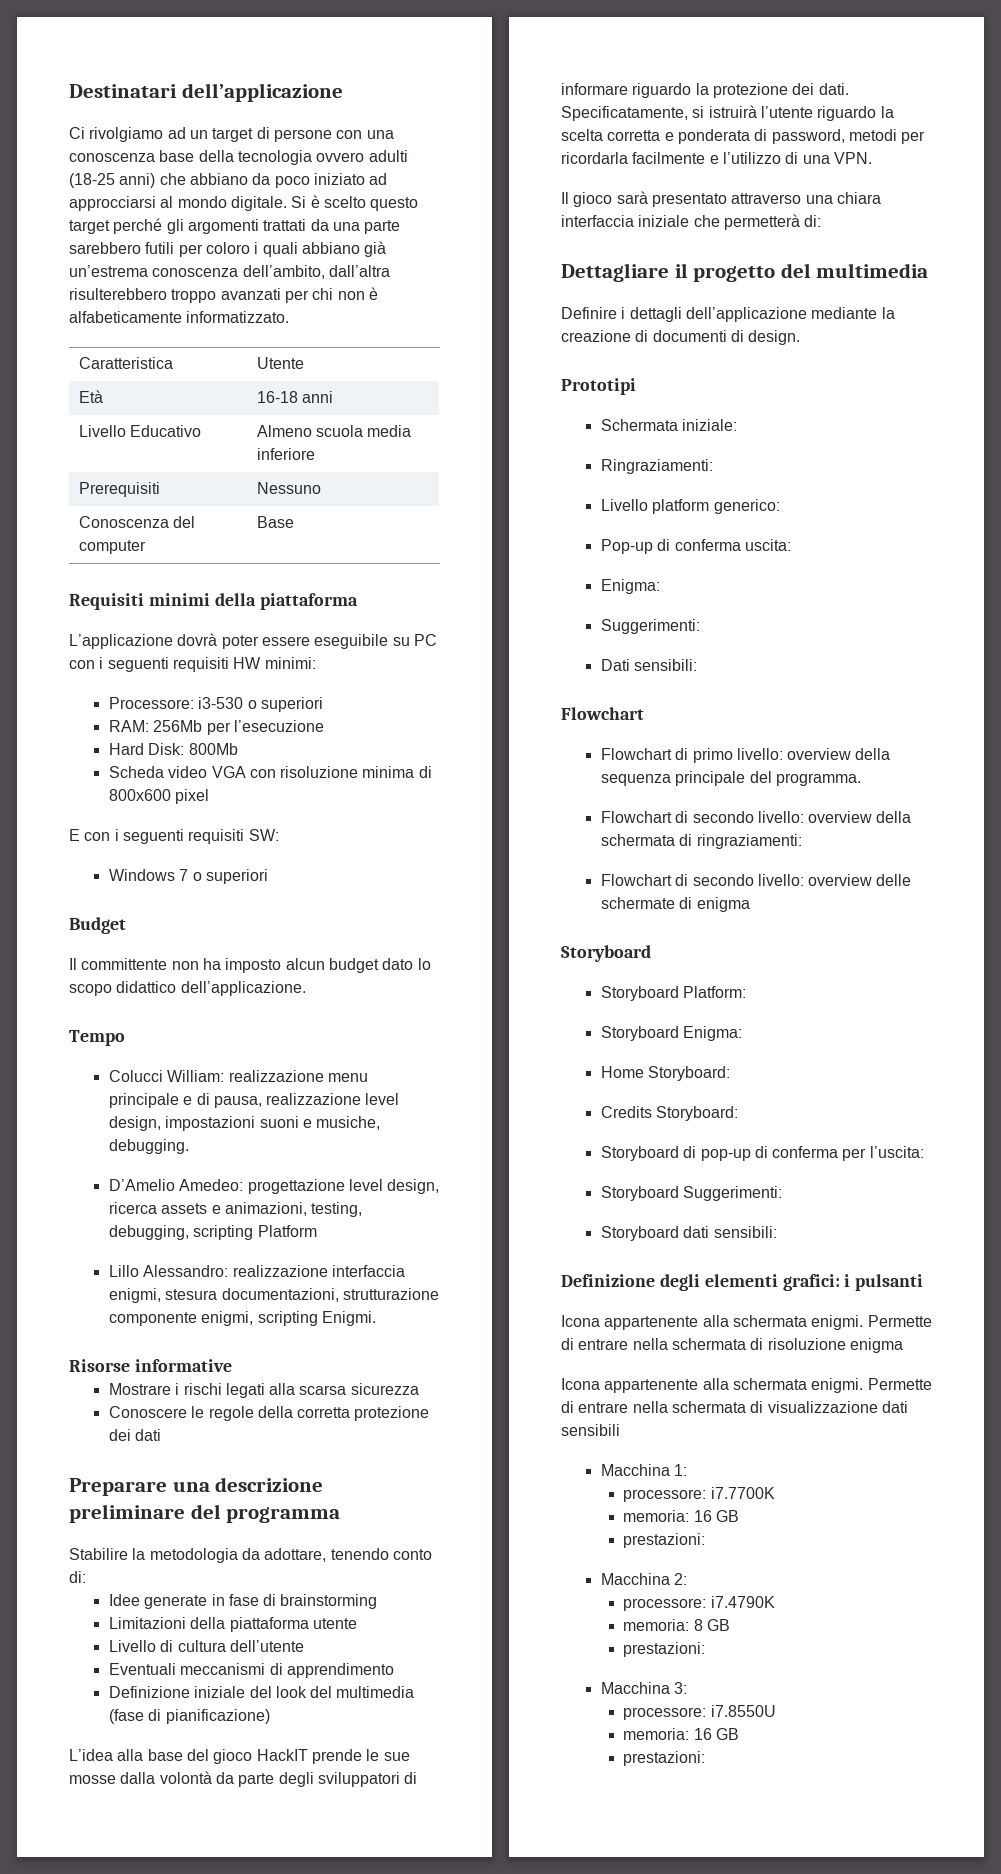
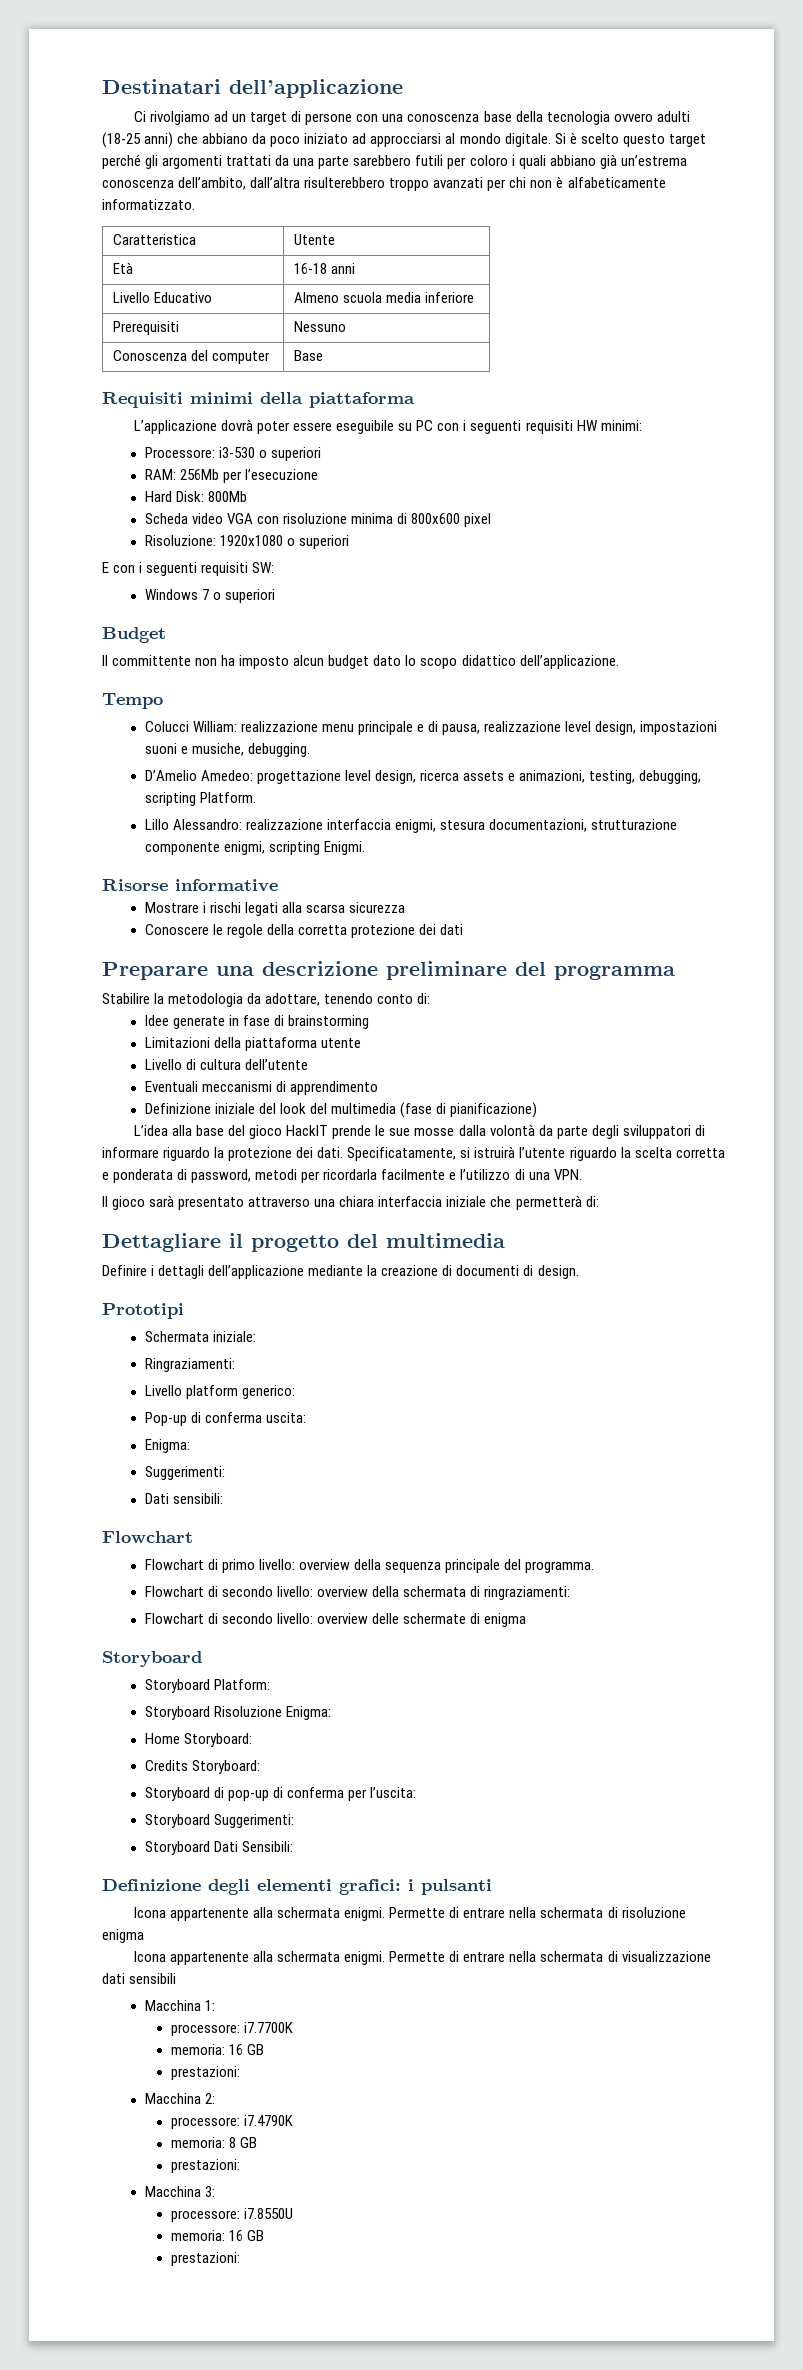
+ Risoluzione: 1920x1080 o superiori
- D’Amelio Amedeo: progettazione level design, ricerca assets e animazioni, testing, debugging, scripting Platform
+ D’Amelio Amedeo: progettazione level design, ricerca assets e animazioni, testing, debugging, scripting Platform.
- Storyboard Enigma:
+ Storyboard Risoluzione Enigma:
- Storyboard dati sensibili:
+ Storyboard Dati Sensibili:

